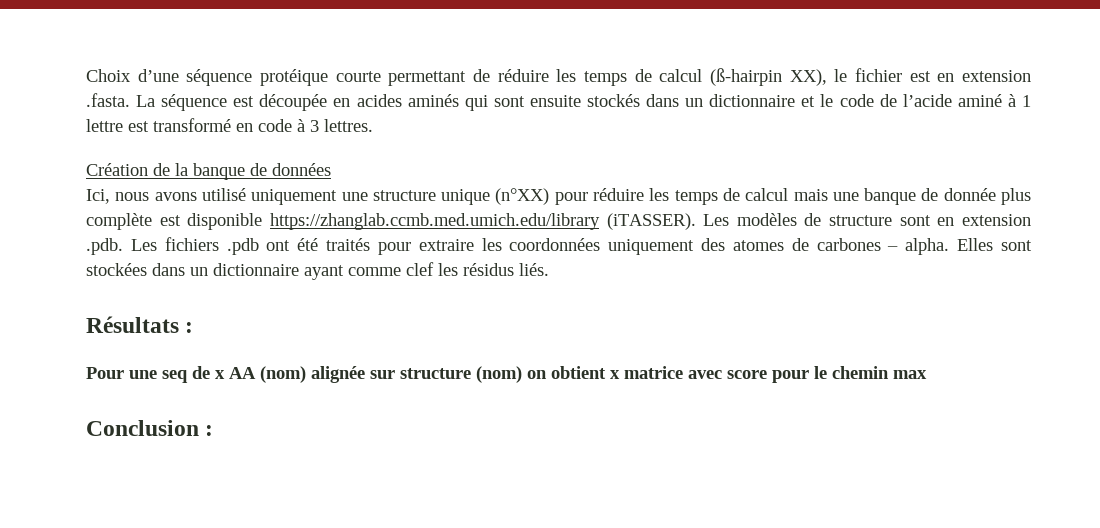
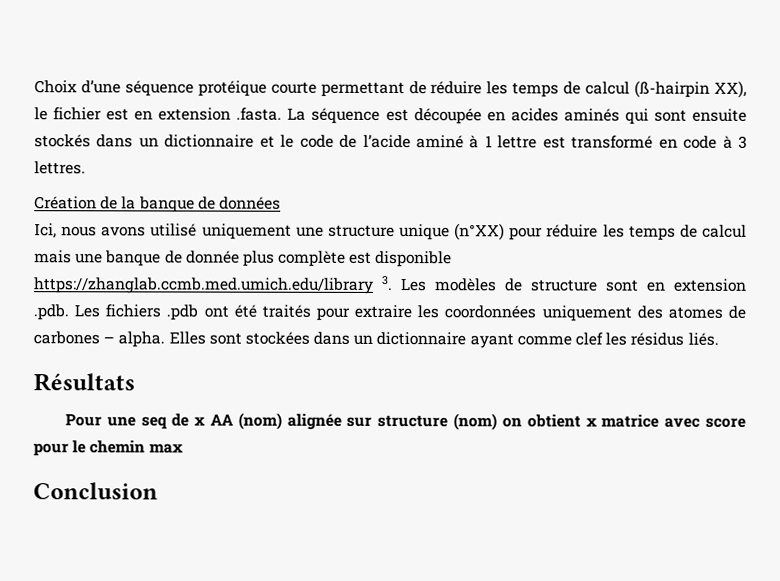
- Ici, nous avons utilisé uniquement une structure unique (n°XX) pour réduire les temps de calcul mais une banque de donnée plus complète est disponible https://zhanglab.ccmb.med.umich.edu/library (iTASSER). Les modèles de structure sont en extension .pdb. Les fichiers .pdb ont été traités pour extraire les coordonnées uniquement des atomes de carbones – alpha.
+ Ici, nous avons utilisé uniquement une structure unique (n°XX) pour réduire les temps de calcul mais une banque de donnée plus complète est disponible https://zhanglab.ccmb.med.umich.edu/library 3. Les modèles de structure sont en extension .pdb. Les fichiers .pdb ont été traités pour extraire les coordonnées uniquement des atomes de carbones – alpha.
- Résultats :
+ Résultats
- Conclusion :
+ Conclusion

